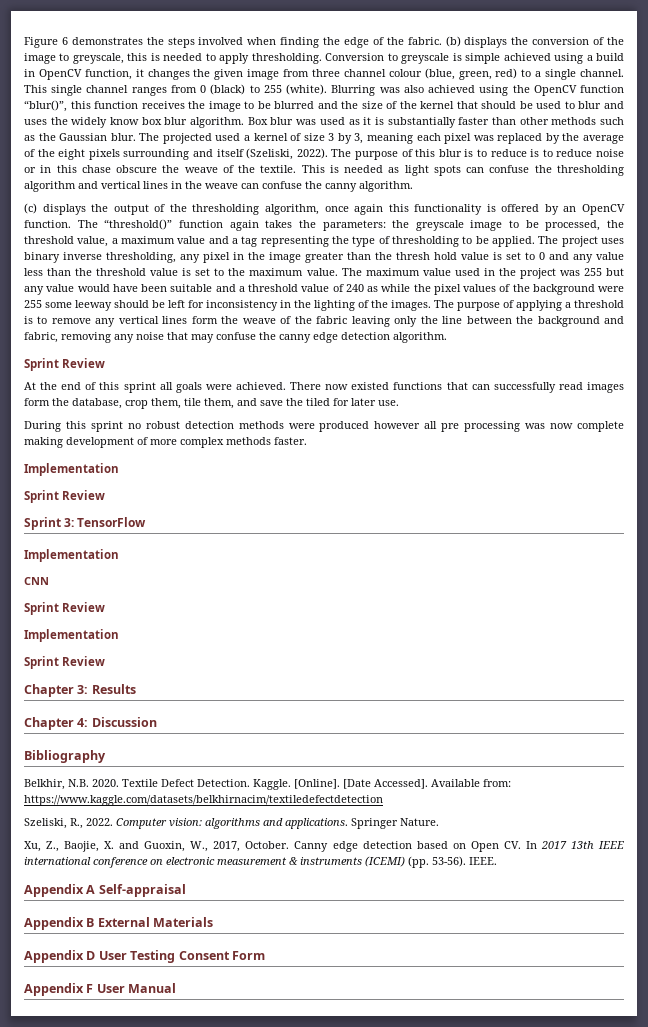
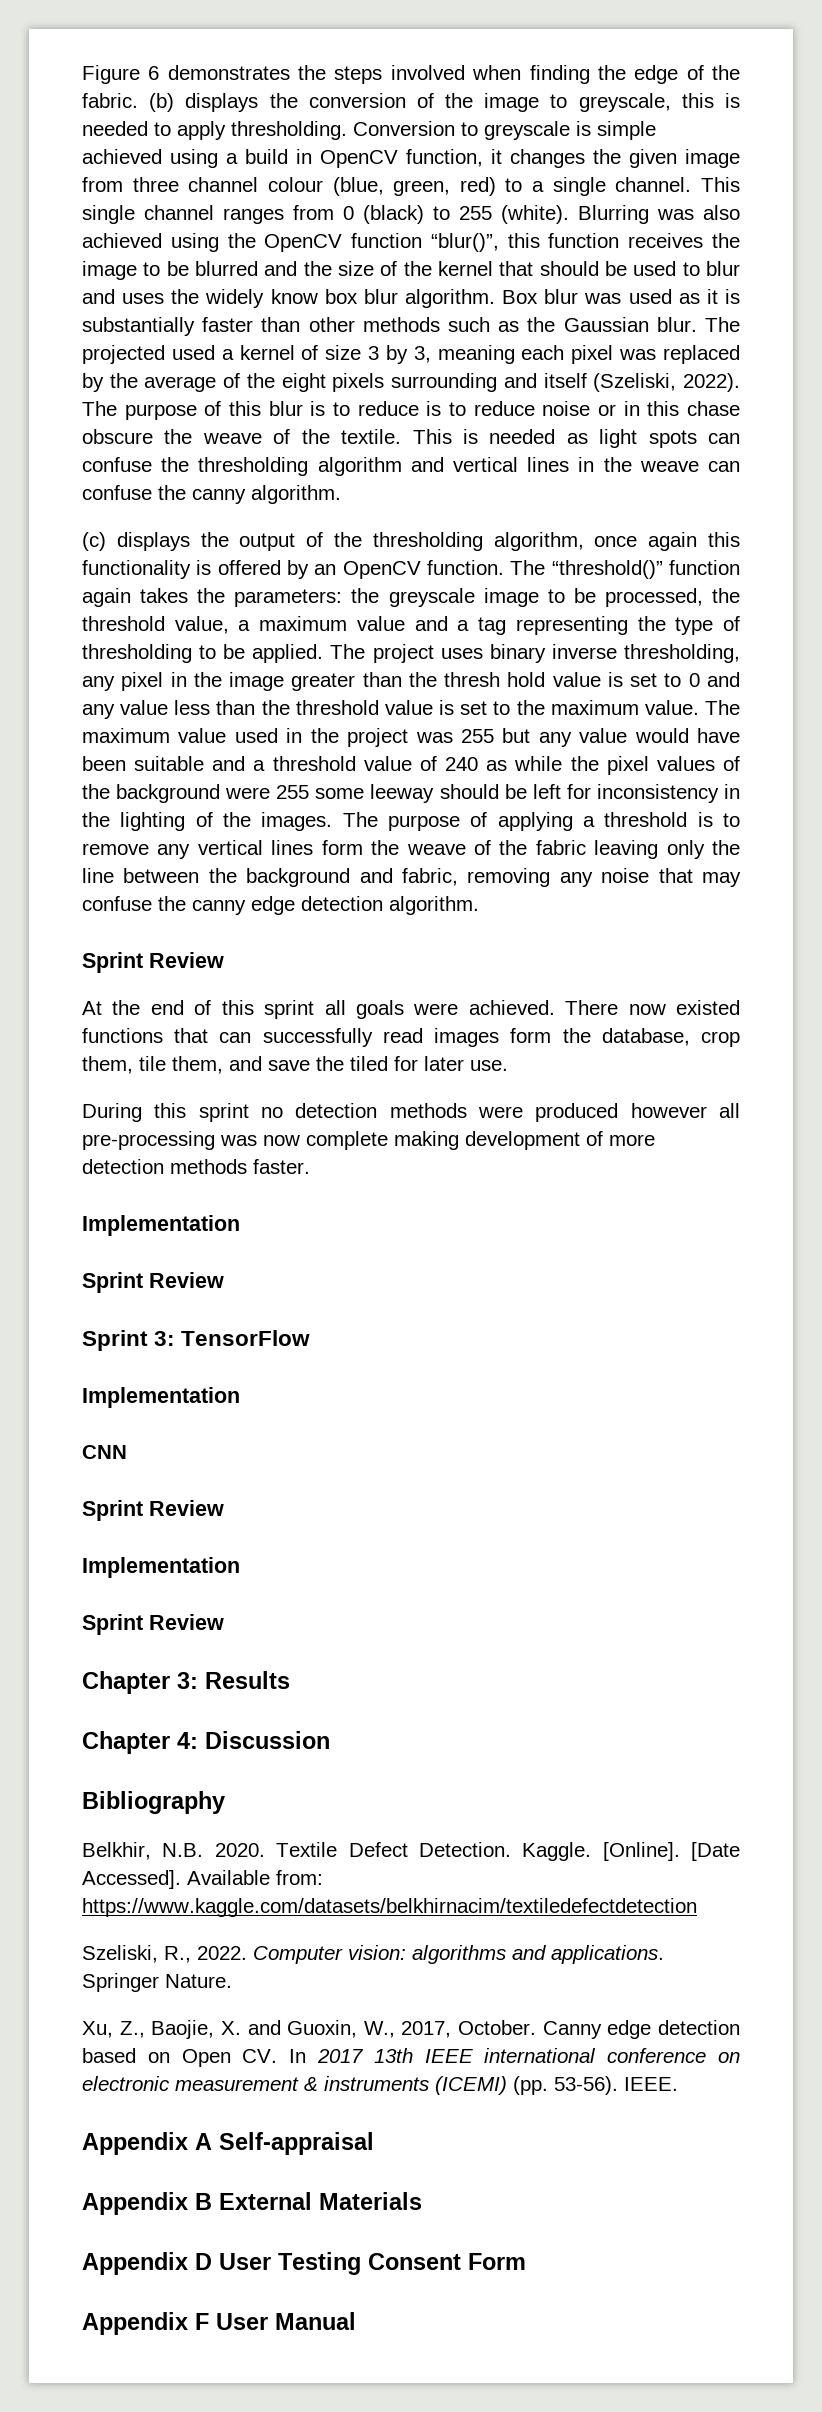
- During this sprint no robust detection methods were produced however all pre processing was now complete making development of more complex methods faster.
+ During this sprint no detection methods were produced however all pre-processing was now complete making development of more detection methods faster.

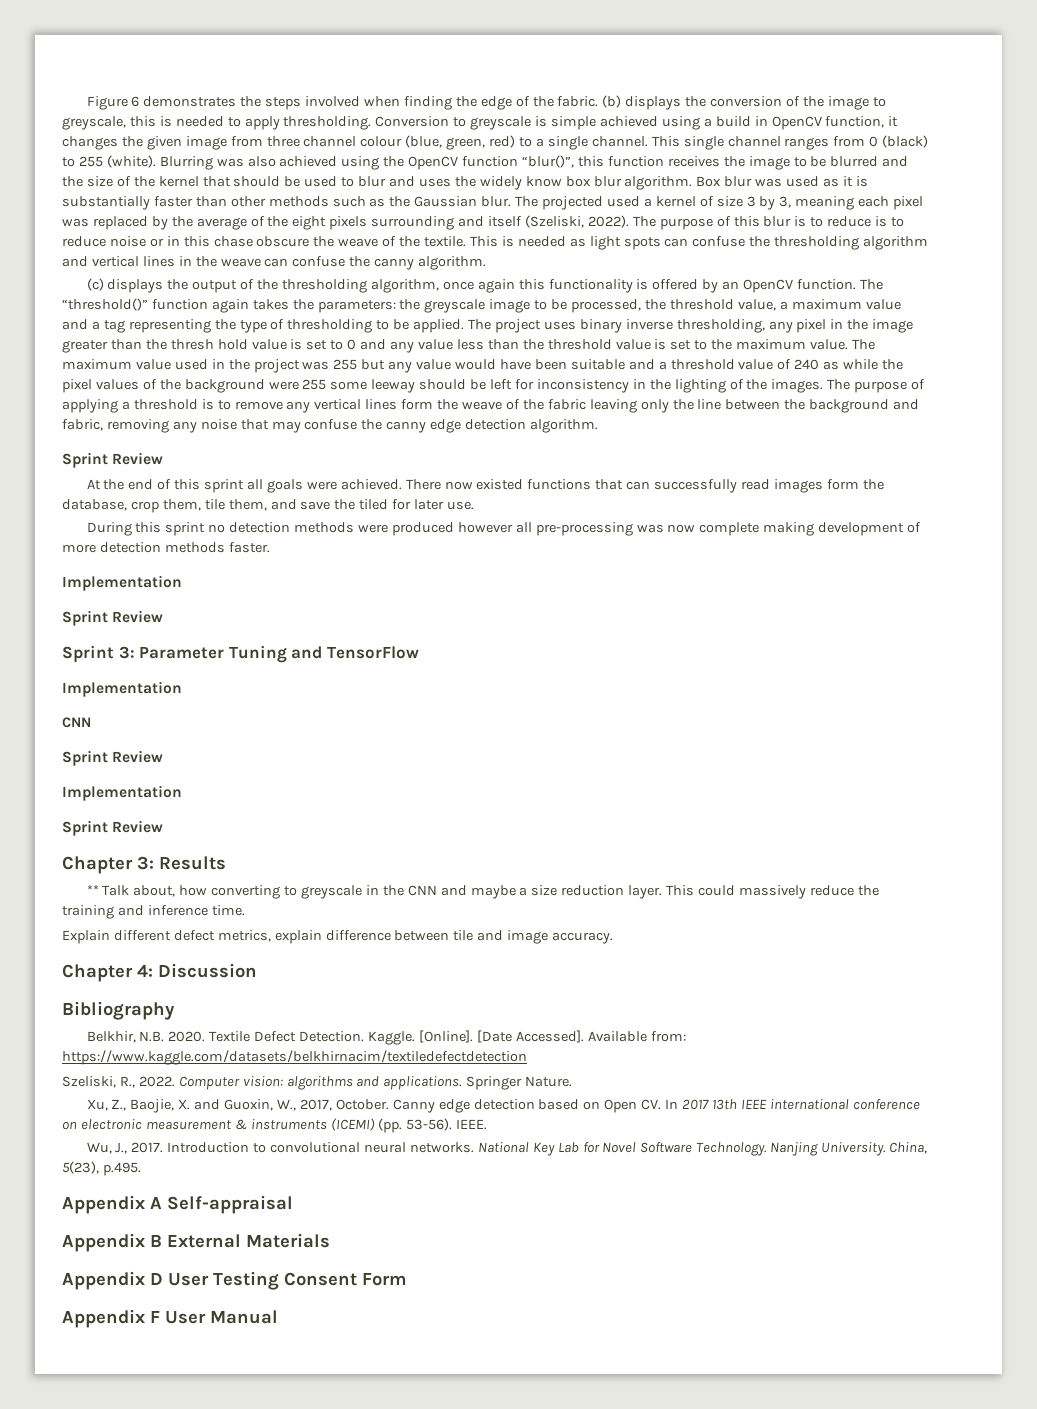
- Sprint 3: TensorFlow
+ Sprint 3: Parameter Tuning and TensorFlow
+ ** Talk about, how converting to greyscale in the CNN and maybe a size reduction layer. This could massively reduce the training and inference time.
+ Explain different defect metrics, explain difference between tile and image accuracy.
+ Wu, J., 2017. Introduction to convolutional neural networks. National Key Lab for Novel Software Technology. Nanjing University. China, 5(23), p.495.

